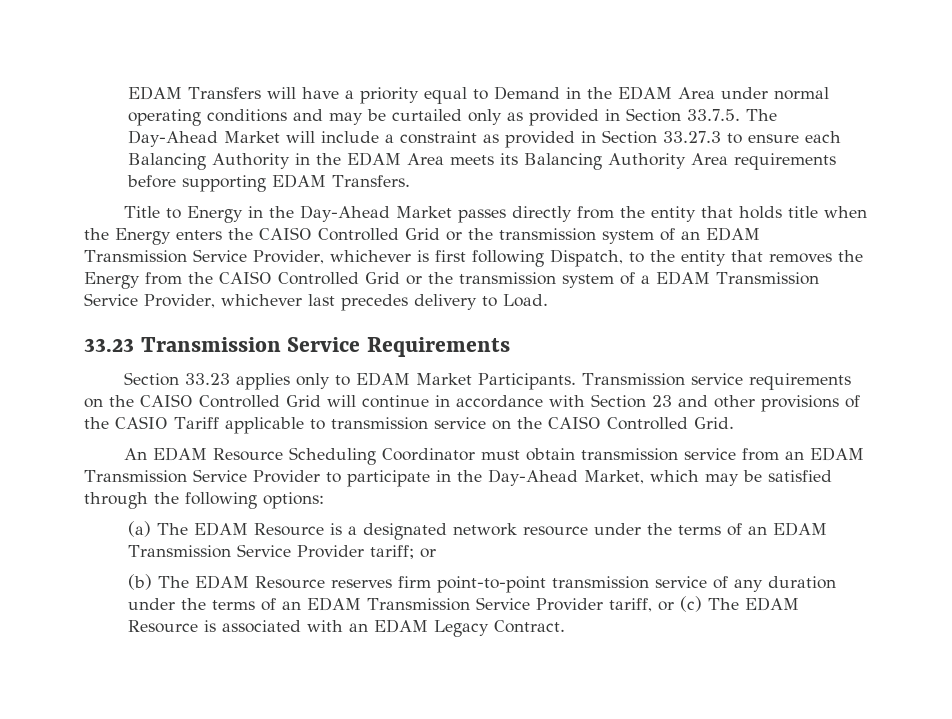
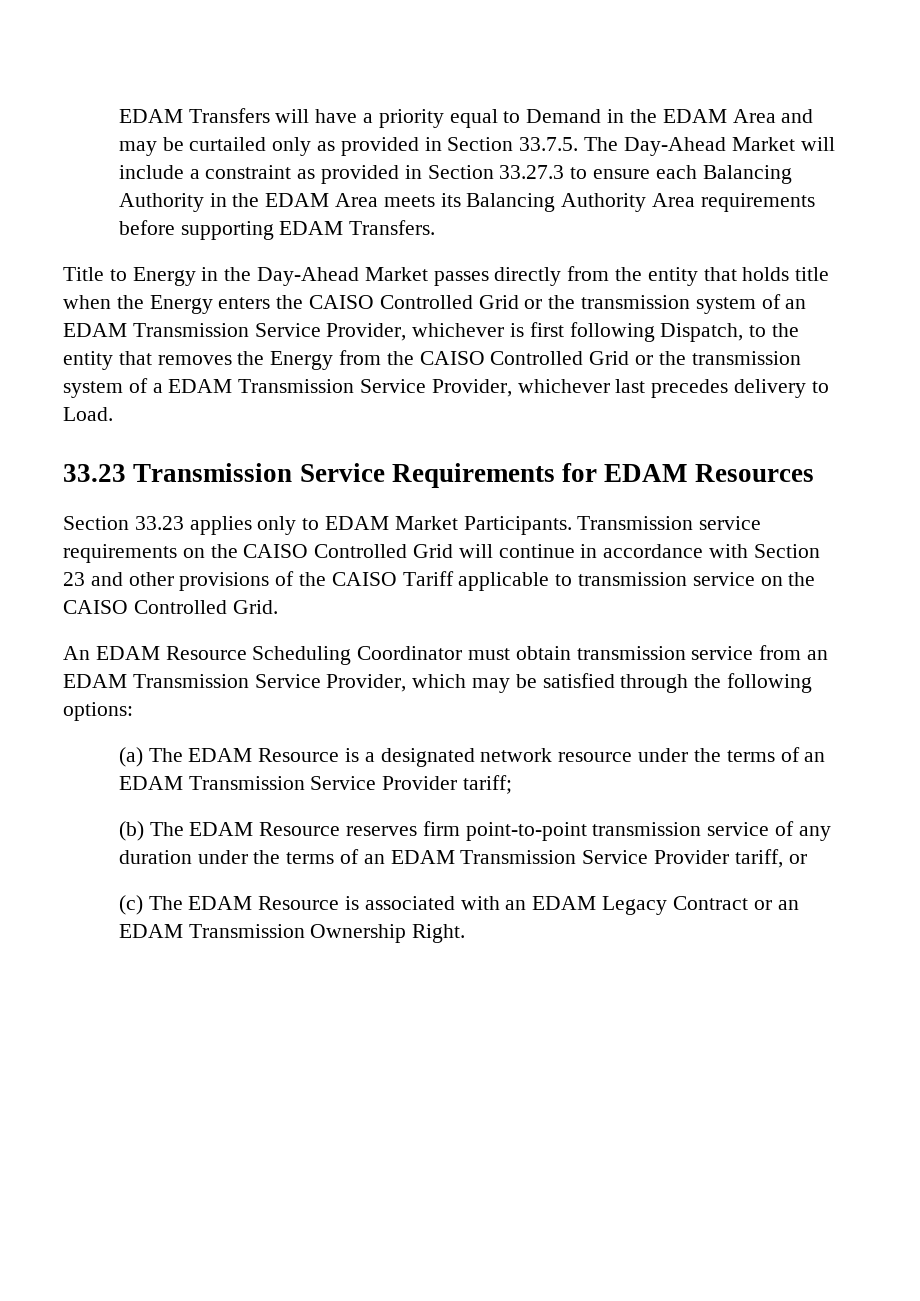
- EDAM Transfers will have a priority equal to Demand in the EDAM Area under normal operating conditions and may be curtailed only as provided in Section 33.7.5. The Day-Ahead Market will include a constraint as provided in Section 33.27.3 to ensure each Balancing Authority in the EDAM Area meets its Balancing Authority Area requirements before supporting EDAM Transfers.
+ EDAM Transfers will have a priority equal to Demand in the EDAM Area and may be curtailed only as provided in Section 33.7.5. The Day-Ahead Market will include a constraint as provided in Section 33.27.3 to ensure each Balancing Authority in the EDAM Area meets its Balancing Authority Area requirements before supporting EDAM Transfers.
- 33.23 Transmission Service Requirements
+ 33.23 Transmission Service Requirements for EDAM Resources
- Transmission service requirements on the CAISO Controlled Grid will continue in accordance with Section 23 and other provisions of the CASIO Tariff applicable to transmission service on the CAISO Controlled Grid.
+ Transmission service requirements on the CAISO Controlled Grid will continue in accordance with Section 23 and other provisions of the CAISO Tariff applicable to transmission service on the CAISO Controlled Grid.
- An EDAM Resource Scheduling Coordinator must obtain transmission service from an EDAM Transmission Service Provider to participate in the Day-Ahead Market, which may be satisfied through the following options:
+ An EDAM Resource Scheduling Coordinator must obtain transmission service from an EDAM Transmission Service Provider, which may be satisfied through the following options:
- (a) The EDAM Resource is a designated network resource under the terms of an EDAM Transmission Service Provider tariff; or
+ (a) The EDAM Resource is a designated network resource under the terms of an EDAM Transmission Service Provider tariff;
- (b) The EDAM Resource reserves firm point-to-point transmission service of any duration under the terms of an EDAM Transmission Service Provider tariff, or (c) The EDAM Resource is associated with an EDAM Legacy Contract.
+ (b) The EDAM Resource reserves firm point-to-point transmission service of any duration under the terms of an EDAM Transmission Service Provider tariff, or
+ (c) The EDAM Resource is associated with an EDAM Legacy Contract or an EDAM Transmission Ownership Right.

